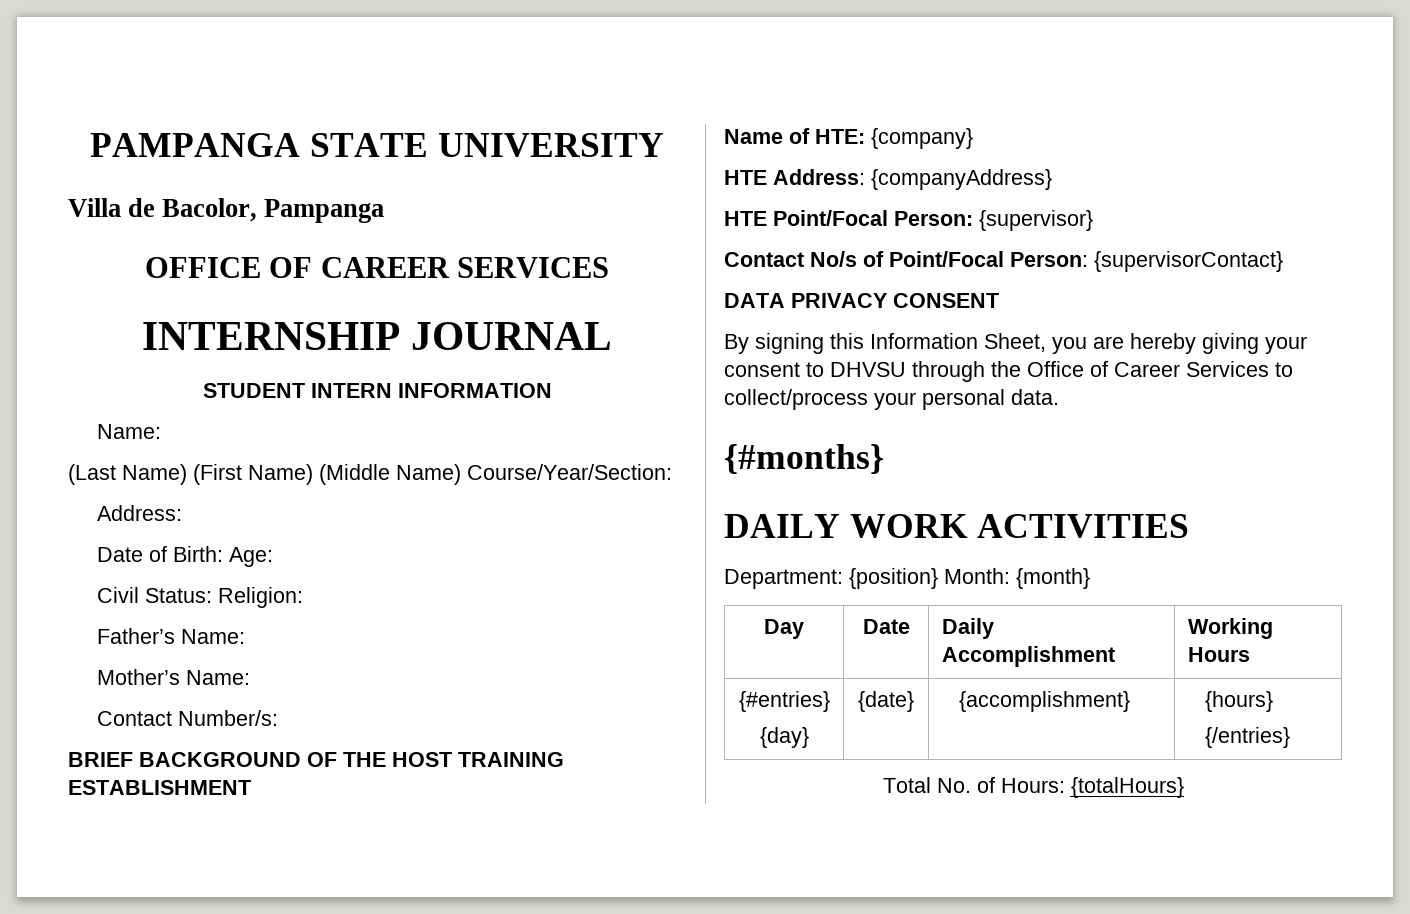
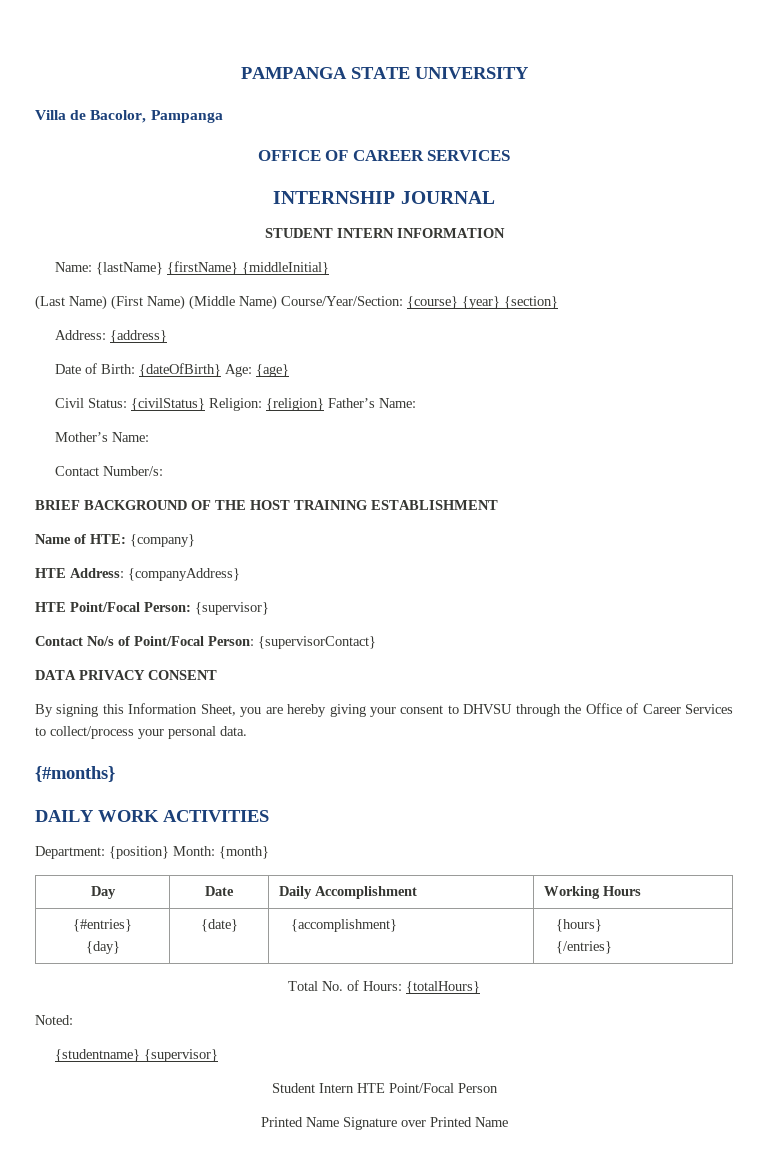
  STUDENT INTERN INFORMATION
- Name:
+ Name: {lastName} {firstName} {middleInitial}
- (Last Name) (First Name) (Middle Name) Course/Year/Section:
- Address:
+ (Last Name) (First Name) (Middle Name) Course/Year/Section: {course} {year} {section}
+ Address: {address}
- Date of Birth: Age:
+ Date of Birth: {dateOfBirth} Age: {age}
- Civil Status: Religion:
- Father’s Name:
+ Civil Status: {civilStatus} Religion: {religion} Father’s Name:
+ Noted:
+ {studentname} {supervisor}
+ Student Intern HTE Point/Focal Person
+ Printed Name Signature over Printed Name

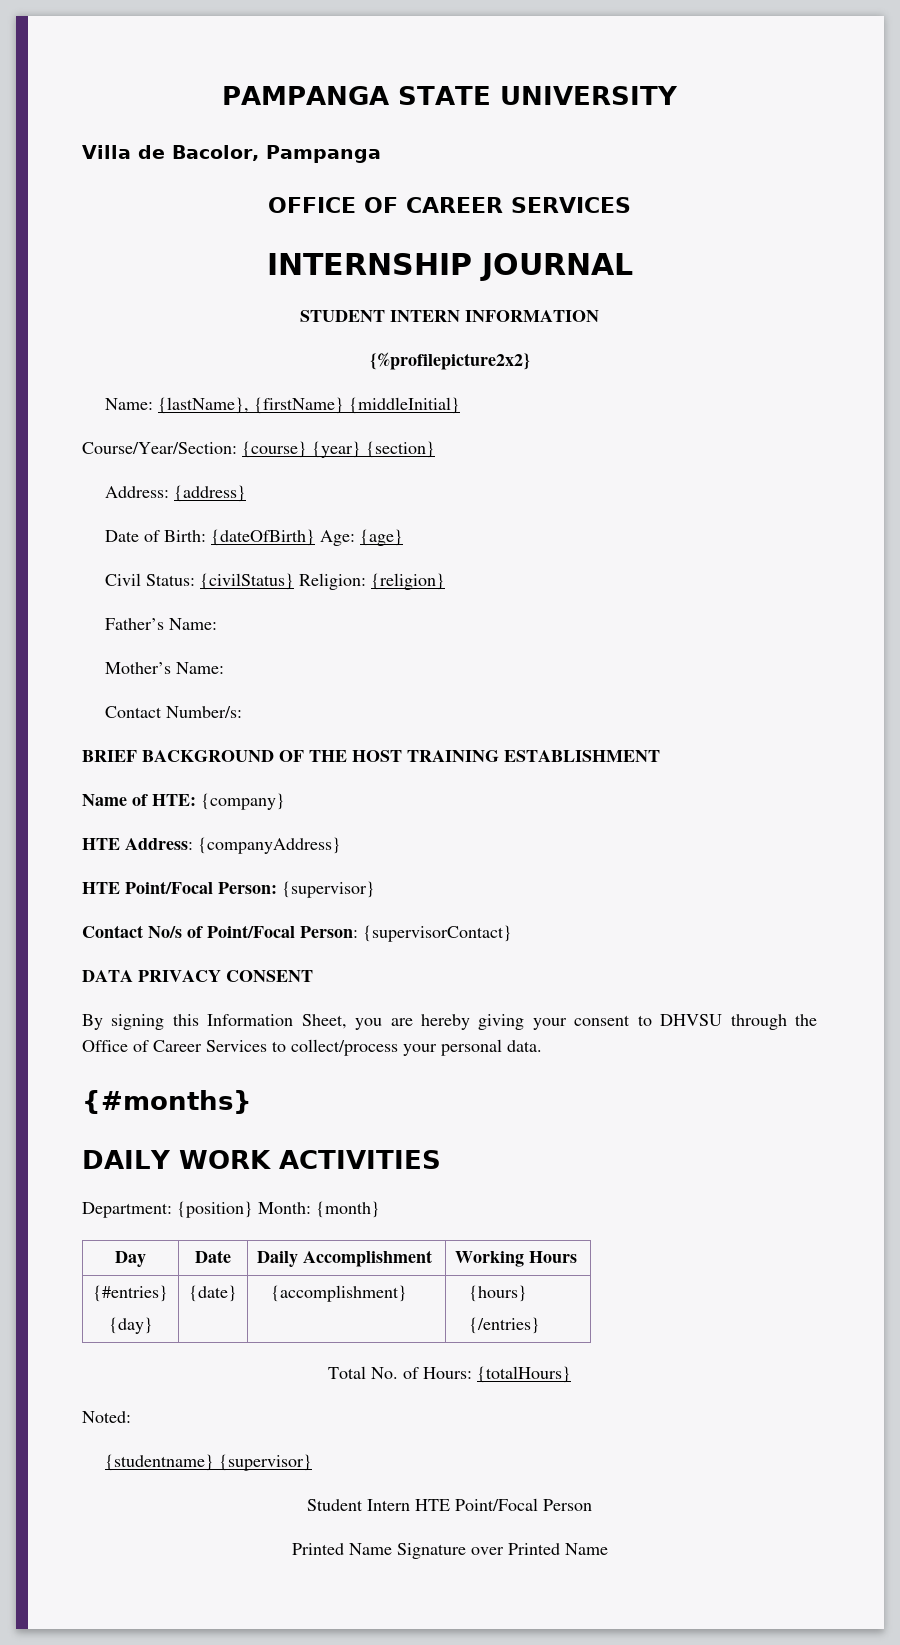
- Name: {lastName} {firstName} {middleInitial}
+ {%profilepicture2x2}
+ Name: {lastName}, {firstName} {middleInitial}
- (Last Name) (First Name) (Middle Name) Course/Year/Section: {course} {year} {section}
+ Course/Year/Section: {course} {year} {section}
- Civil Status: {civilStatus} Religion: {religion} Father’s Name:
+ Civil Status: {civilStatus} Religion: {religion}
+ Father’s Name:

